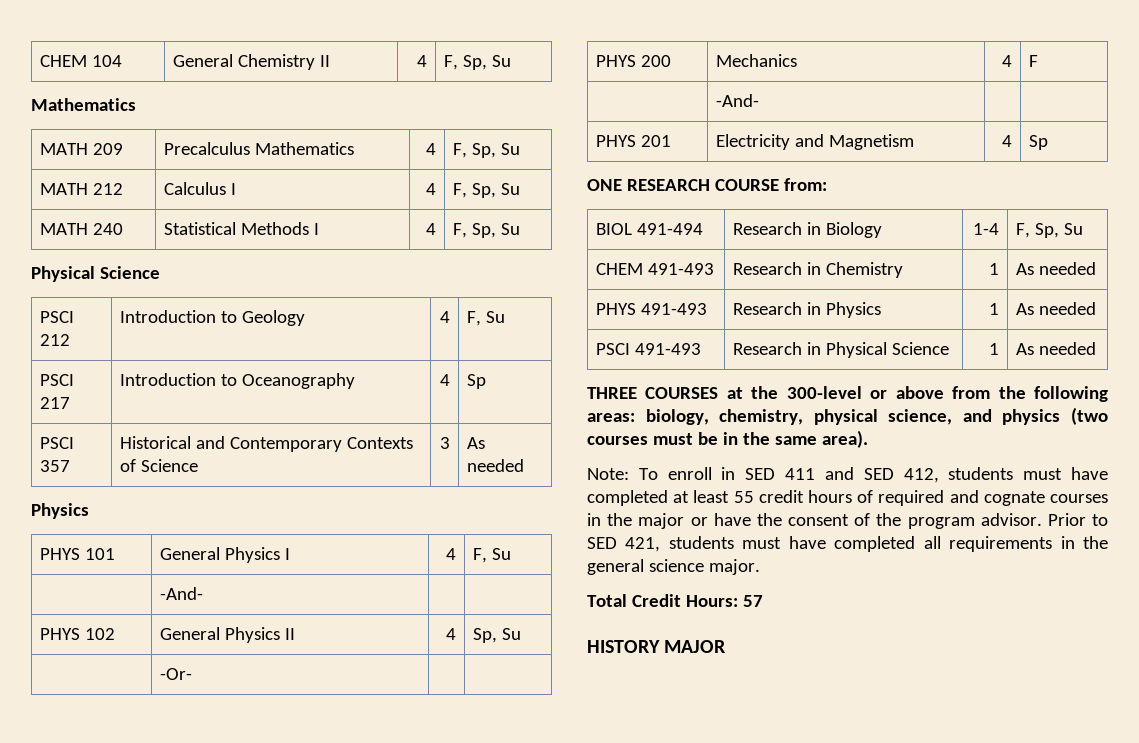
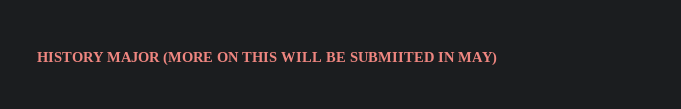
- CHEM 104 | General Chemistry II | 4 | F, Sp, Su
- Mathematics
- MATH 209 | Precalculus Mathematics | 4 | F, Sp, Su
- MATH 212 | Calculus I | 4 | F, Sp, Su
- MATH 240 | Statistical Methods I | 4 | F, Sp, Su
- Physical Science
- PSCI 212 | Introduction to Geology | 4 | F, Su
- PSCI 217 | Introduction to Oceanography | 4 | Sp
- PSCI 357 | Historical and Contemporary Contexts of Science | 3 | As needed
- Physics
- PHYS 101 | General Physics I | 4 | F, Su
- | -And- | |
- PHYS 102 | General Physics II | 4 | Sp, Su
- | -Or- | |
- PHYS 200 | Mechanics | 4 | F
- | -And- | |
- PHYS 201 | Electricity and Magnetism | 4 | Sp
- ONE RESEARCH COURSE from:
- BIOL 491-494 | Research in Biology | 1-4 | F, Sp, Su
- CHEM 491-493 | Research in Chemistry | 1 | As needed
- PHYS 491-493 | Research in Physics | 1 | As needed
- PSCI 491-493 | Research in Physical Science | 1 | As needed
- THREE COURSES at the 300-level or above from the following areas: biology, chemistry, physical science, and physics (two courses must be in the same area).
- Note: To enroll in SED 411 and SED 412, students must have completed at least 55 credit hours of required and cognate courses in the major or have the consent of the program advisor. Prior to SED 421, students must have completed all requirements in the general science major.
- Total Credit Hours: 57
- HISTORY MAJOR
+ HISTORY MAJOR (MORE ON THIS WILL BE SUBMIITED IN MAY)

